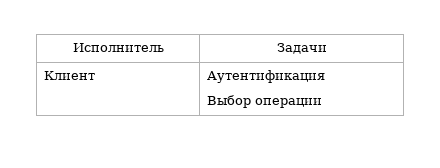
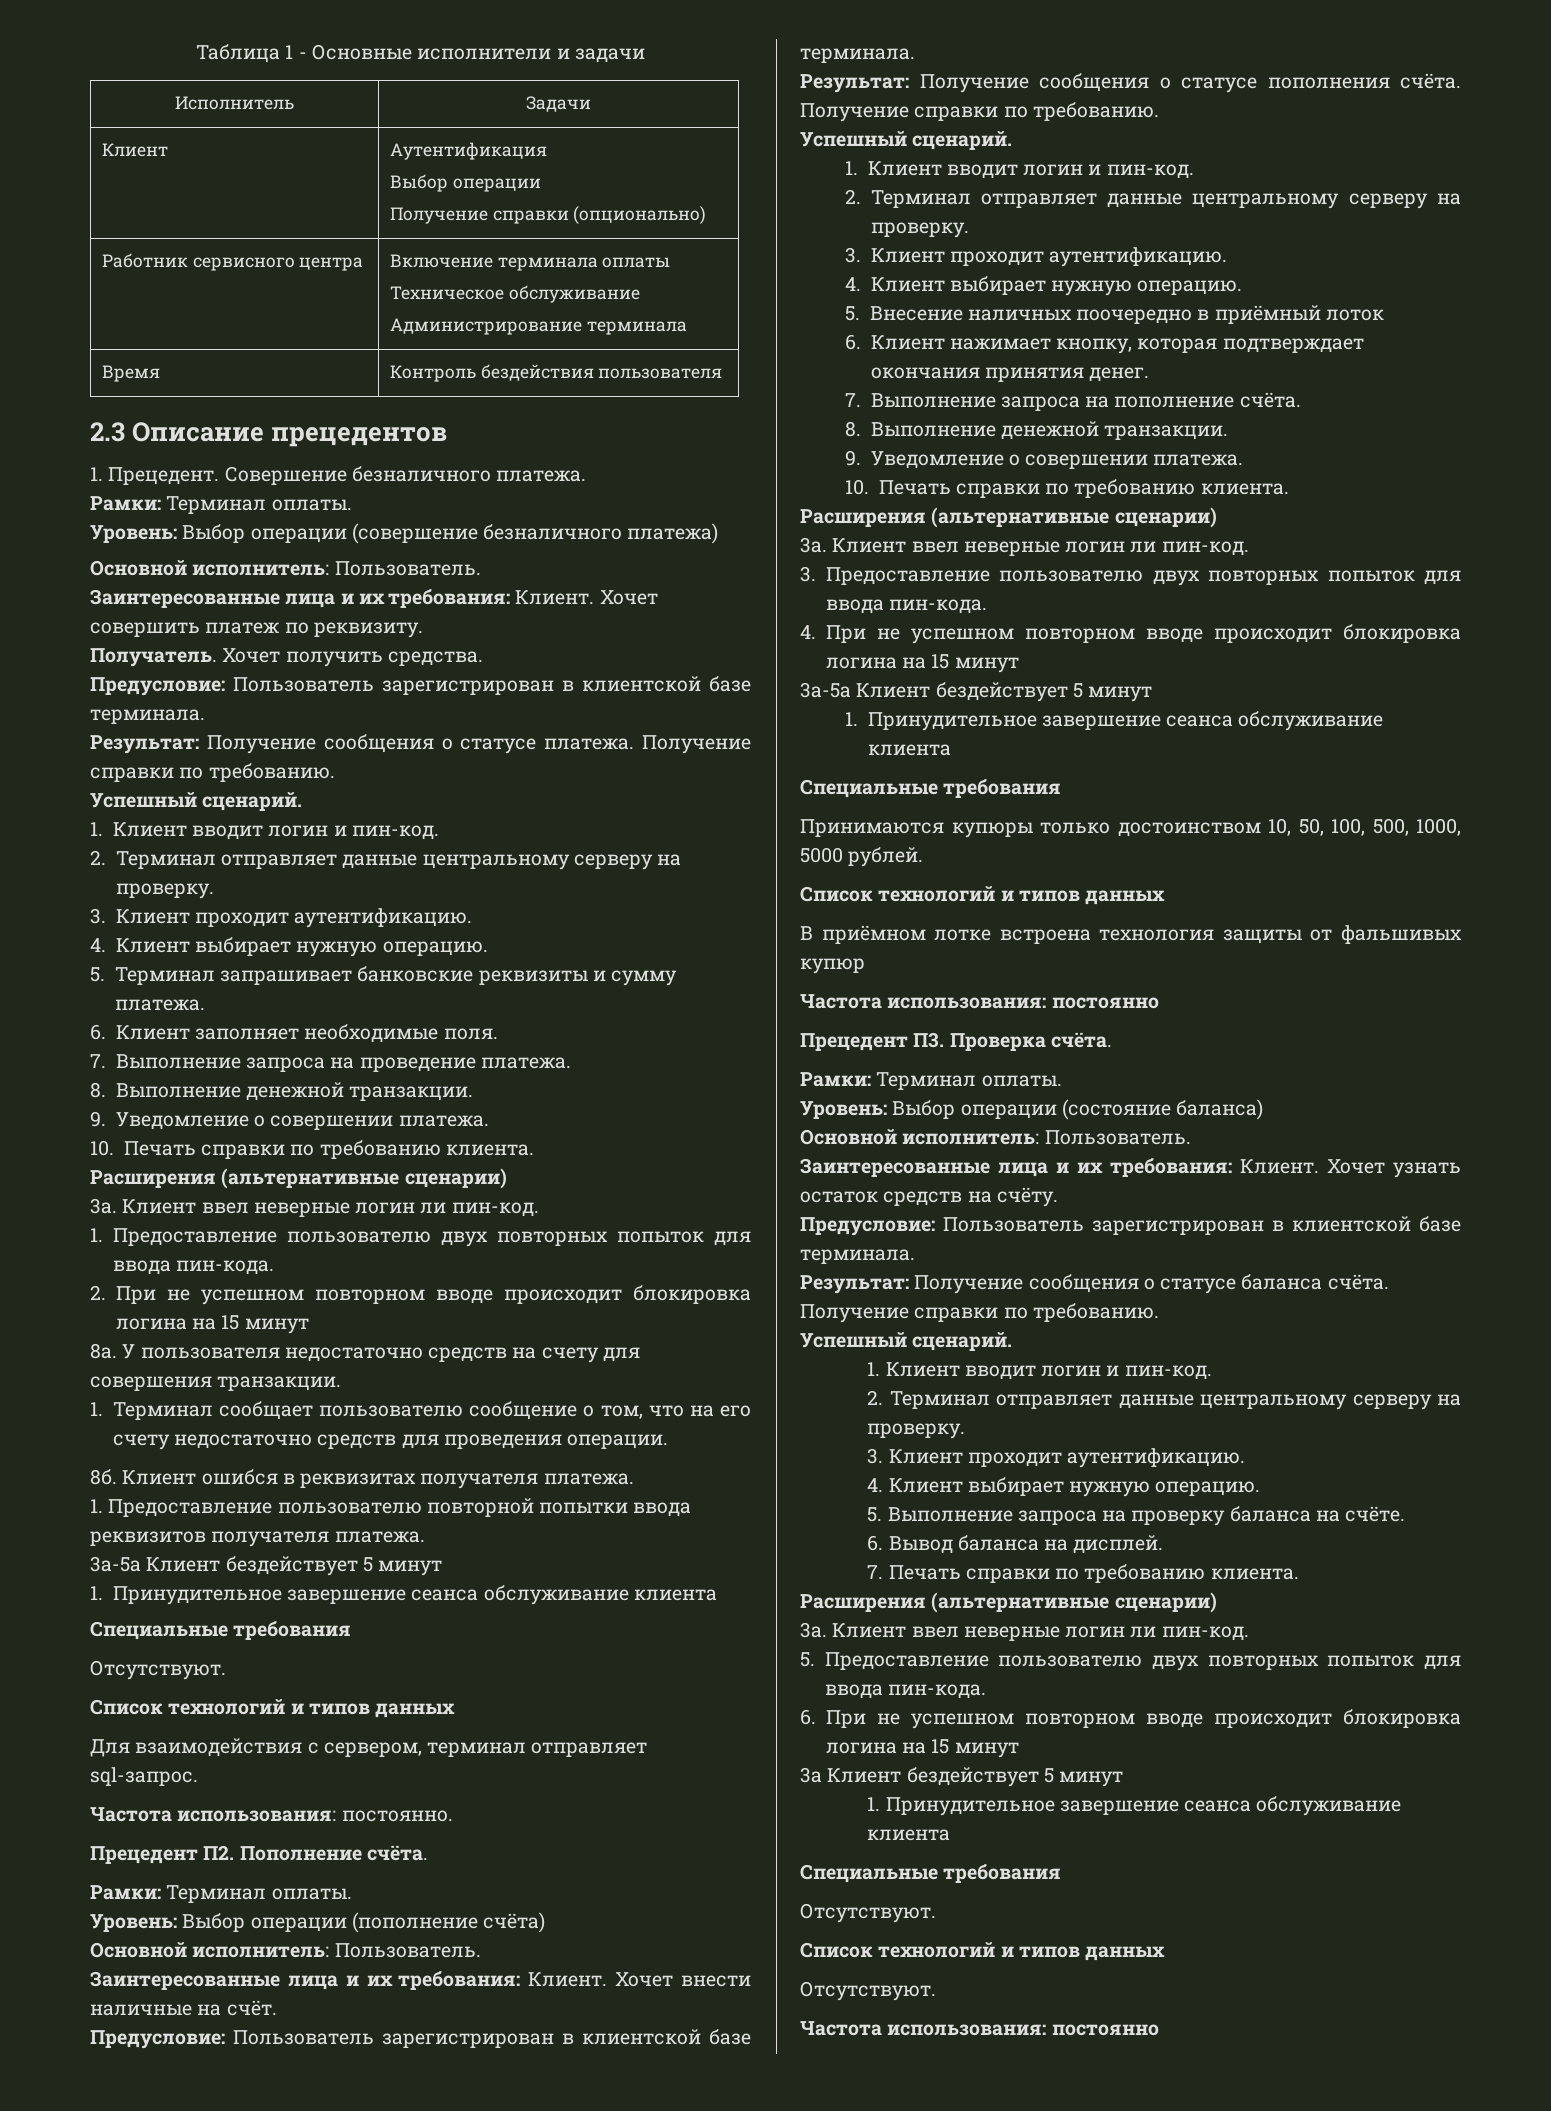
+ Таблица 1 - Основные исполнители и задачи
  Клиент | Аутентификация
  Выбор операции
+ Получение справки (опционально)
+ Работник сервисного центра | Включение терминала оплаты
+ Техническое обслуживание
+ Администрирование терминала
+ Время | Контроль бездействия пользователя
+ 2.3 Описание прецедентов
+ 1. Прецедент. Совершение безналичного платежа.
+ Рамки: Терминал оплаты.
+ Уровень: Выбор операции (совершение безналичного платежа)
+ Основной исполнитель: Пользователь.
+ Заинтересованные лица и их требования: Клиент. Хочет совершить платеж по реквизиту.
+ Получатель. Хочет получить средства.
+ Предусловие: Пользователь зарегистрирован в клиентской базе терминала.
+ Результат: Получение сообщения о статусе платежа. Получение справки по требованию.
+ Успешный сценарий.
+ 1. Клиент вводит логин и пин-код.
+ 2. Терминал отправляет данные центральному серверу на проверку.
+ 3. Клиент проходит аутентификацию.
+ 4. Клиент выбирает нужную операцию.
+ 5. Терминал запрашивает банковские реквизиты и сумму платежа.
+ 6. Клиент заполняет необходимые поля.
+ 7. Выполнение запроса на проведение платежа.
+ 8. Выполнение денежной транзакции.
+ 9. Уведомление о совершении платежа.
+ 10. Печать справки по требованию клиента.
+ Расширения (альтернативные сценарии)
+ 3а. Клиент ввел неверные логин ли пин-код.
+ 1. Предоставление пользователю двух повторных попыток для ввода пин-кода.
+ 2. При не успешном повторном вводе происходит блокировка логина на 15 минут
+ 8а. У пользователя недостаточно средств на счету для совершения транзакции.
+ 1. Терминал сообщает пользователю сообщение о том, что на его счету недостаточно средств для проведения операции.
+ 8б. Клиент ошибся в реквизитах получателя платежа.
+ 1. Предоставление пользователю повторной попытки ввода реквизитов получателя платежа.
+ 3а-5а Клиент бездействует 5 минут
+ 1. Принудительное завершение сеанса обслуживание клиента
+ Специальные требования
+ Отсутствуют.
+ Список технологий и типов данных
+ Для взаимодействия с сервером, терминал отправляет sql-запрос.
+ Частота использования: постоянно.
+ Прецедент П2. Пополнение счёта.
+ Рамки: Терминал оплаты.
+ Уровень: Выбор операции (пополнение счёта)
+ Основной исполнитель: Пользователь.
+ Заинтересованные лица и их требования: Клиент. Хочет внести наличные на счёт.
+ Предусловие: Пользователь зарегистрирован в клиентской базе терминала.
+ Результат: Получение сообщения о статусе пополнения счёта. Получение справки по требованию.
+ Успешный сценарий.
+ 1. Клиент вводит логин и пин-код.
+ 2. Терминал отправляет данные центральному серверу на проверку.
+ 3. Клиент проходит аутентификацию.
+ 4. Клиент выбирает нужную операцию.
+ 5. Внесение наличных поочередно в приёмный лоток
+ 6. Клиент нажимает кнопку, которая подтверждает окончания принятия денег.
+ 7. Выполнение запроса на пополнение счёта.
+ 8. Выполнение денежной транзакции.
+ 9. Уведомление о совершении платежа.
+ 10. Печать справки по требованию клиента.
+ Расширения (альтернативные сценарии)
+ 3а. Клиент ввел неверные логин ли пин-код.
+ 3. Предоставление пользователю двух повторных попыток для ввода пин-кода.
+ 4. При не успешном повторном вводе происходит блокировка логина на 15 минут
+ 3а-5а Клиент бездействует 5 минут
+ 1. Принудительное завершение сеанса обслуживание клиента
+ Специальные требования
+ Принимаются купюры только достоинством 10, 50, 100, 500, 1000, 5000 рублей.
+ Список технологий и типов данных
+ В приёмном лотке встроена технология защиты от фальшивых купюр
+ Частота использования: постоянно
+ Прецедент П3. Проверка счёта.
+ Рамки: Терминал оплаты.
+ Уровень: Выбор операции (состояние баланса)
+ Основной исполнитель: Пользователь.
+ Заинтересованные лица и их требования: Клиент. Хочет узнать остаток средств на счёту.
+ Предусловие: Пользователь зарегистрирован в клиентской базе терминала.
+ Результат: Получение сообщения о статусе баланса счёта. Получение справки по требованию.
+ Успешный сценарий.
+ 1. Клиент вводит логин и пин-код.
+ 2. Терминал отправляет данные центральному серверу на проверку.
+ 3. Клиент проходит аутентификацию.
+ 4. Клиент выбирает нужную операцию.
+ 5. Выполнение запроса на проверку баланса на счёте.
+ 6. Вывод баланса на дисплей.
+ 7. Печать справки по требованию клиента.
+ Расширения (альтернативные сценарии)
+ 3а. Клиент ввел неверные логин ли пин-код.
+ 5. Предоставление пользователю двух повторных попыток для ввода пин-кода.
+ 6. При не успешном повторном вводе происходит блокировка логина на 15 минут
+ 3а Клиент бездействует 5 минут
+ 1. Принудительное завершение сеанса обслуживание клиента
+ Специальные требования
+ Отсутствуют.
+ Список технологий и типов данных
+ Отсутствуют.
+ Частота использования: постоянно

